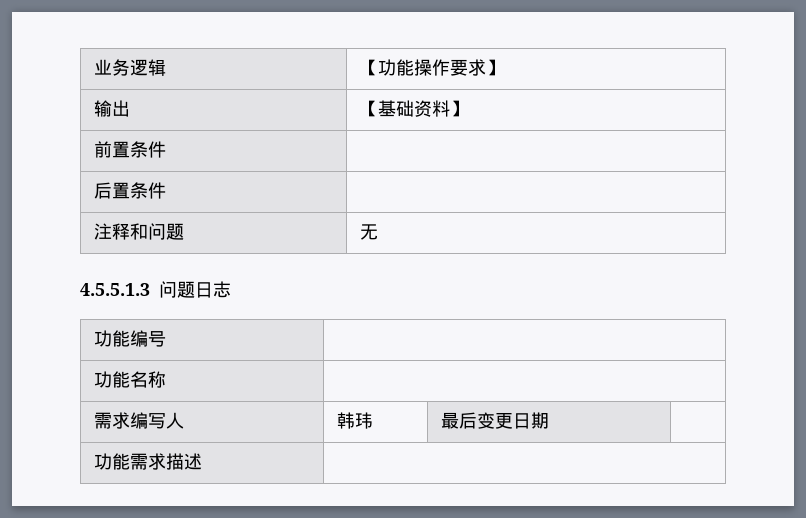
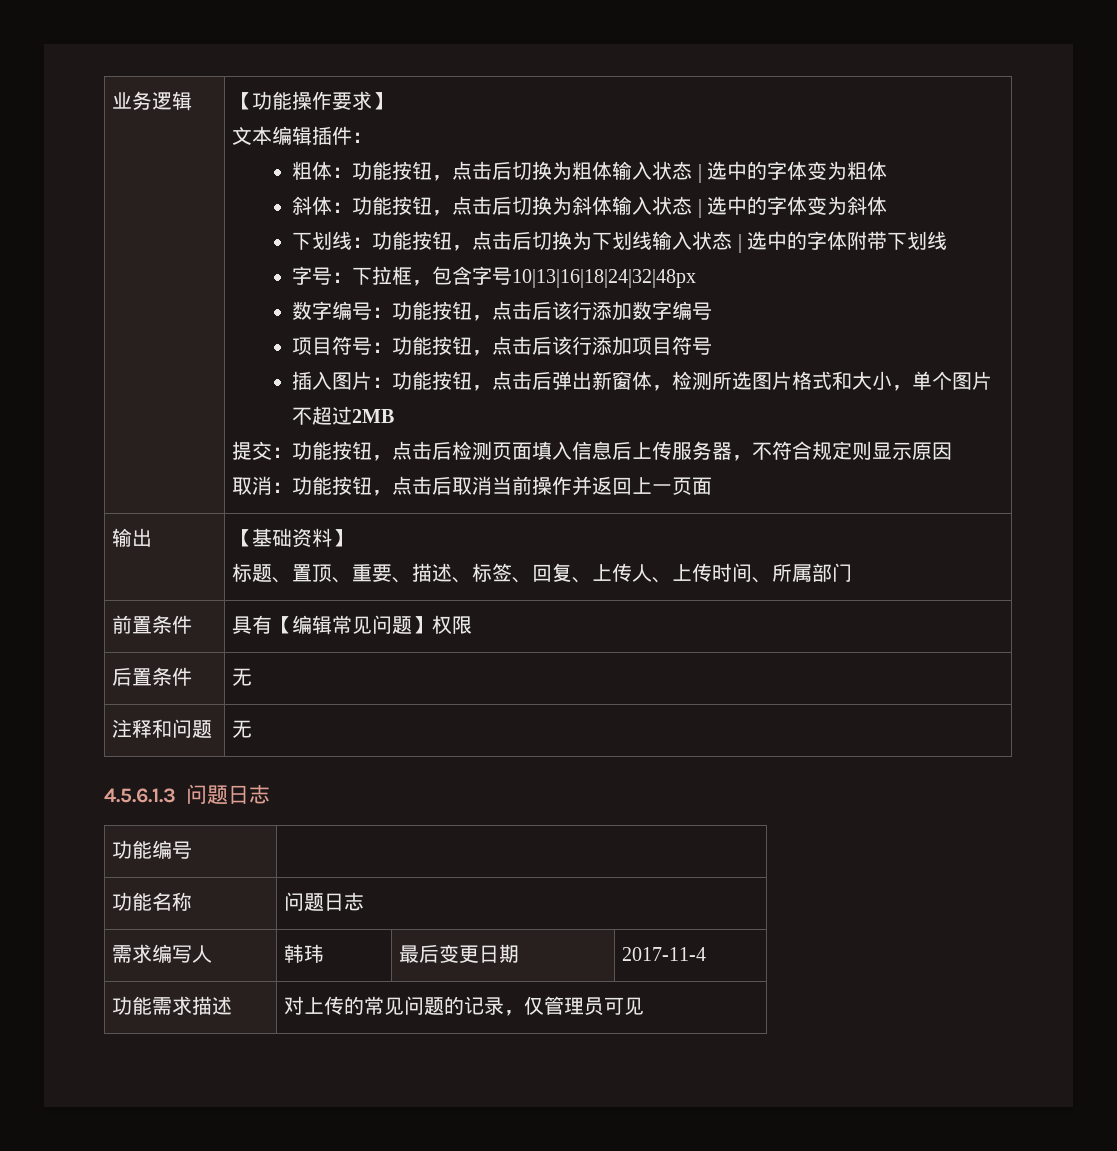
+ 文本编辑插件：
+ 粗体：功能按钮，点击后切换为粗体输入状态 | 选中的字体变为粗体
+ 斜体：功能按钮，点击后切换为斜体输入状态 | 选中的字体变为斜体
+ 下划线：功能按钮，点击后切换为下划线输入状态 | 选中的字体附带下划线
+ 字号：下拉框，包含字号10|13|16|18|24|32|48px
+ 数字编号：功能按钮，点击后该行添加数字编号
+ 项目符号：功能按钮，点击后该行添加项目符号
+ 插入图片：功能按钮，点击后弹出新窗体，检测所选图片格式和大小，单个图片不超过2MB
+ 提交：功能按钮，点击后检测页面填入信息后上传服务器，不符合规定则显示原因
+ 取消：功能按钮，点击后取消当前操作并返回上一页面
  输出 | 【基础资料】
- 前置条件 |
+ 标题、置顶、重要、描述、标签、回复、上传人、上传时间、所属部门
+ 前置条件 | 具有【编辑常见问题】权限
- 后置条件 |
+ 后置条件 | 无
- 4.5.5.1.3问题日志
+ 4.5.6.1.3问题日志
- 功能名称 |
+ 功能名称 | 问题日志
- 需求编写人 | 韩玮 | 最后变更日期 |
+ 需求编写人 | 韩玮 | 最后变更日期 | 2017-11-4
- 功能需求描述 |
+ 功能需求描述 | 对上传的常见问题的记录，仅管理员可见

